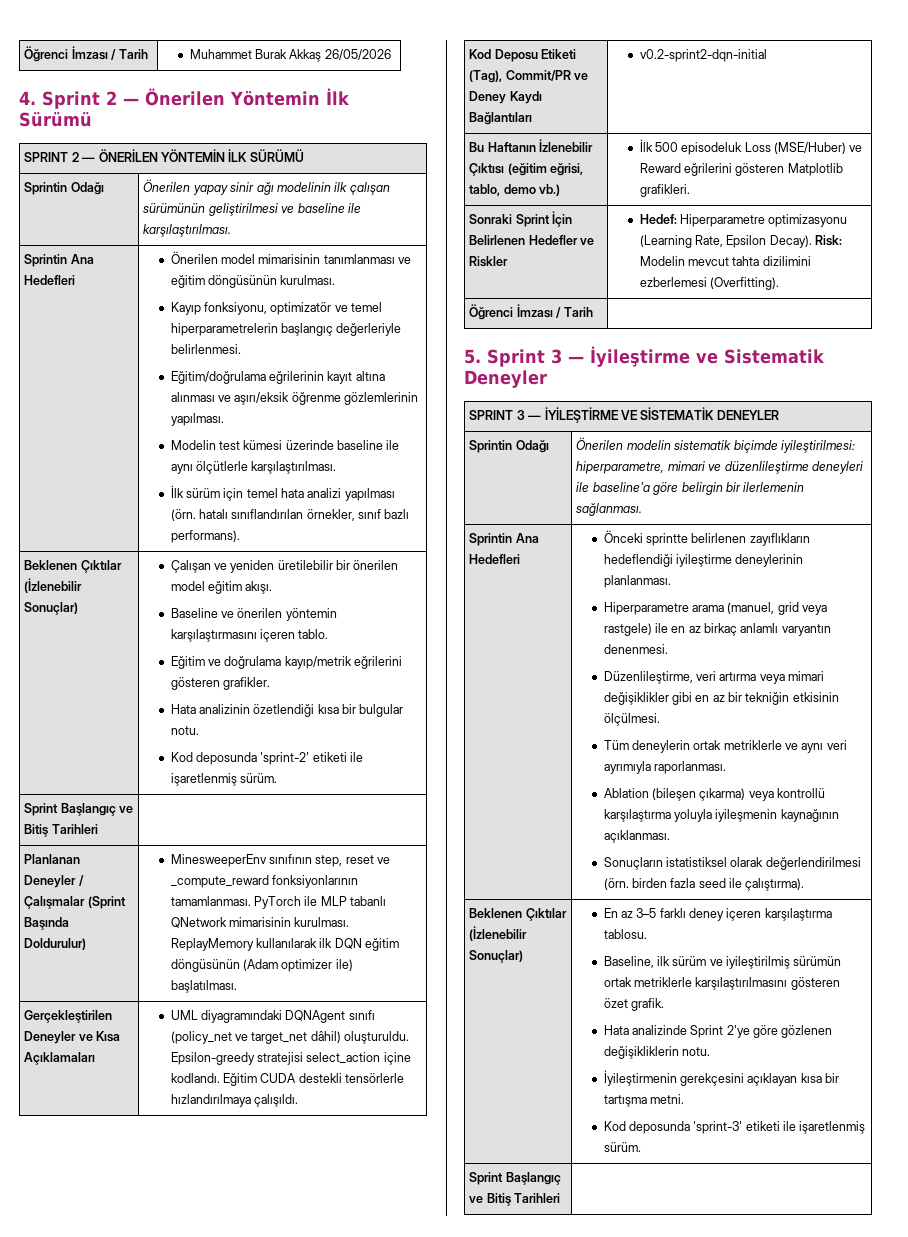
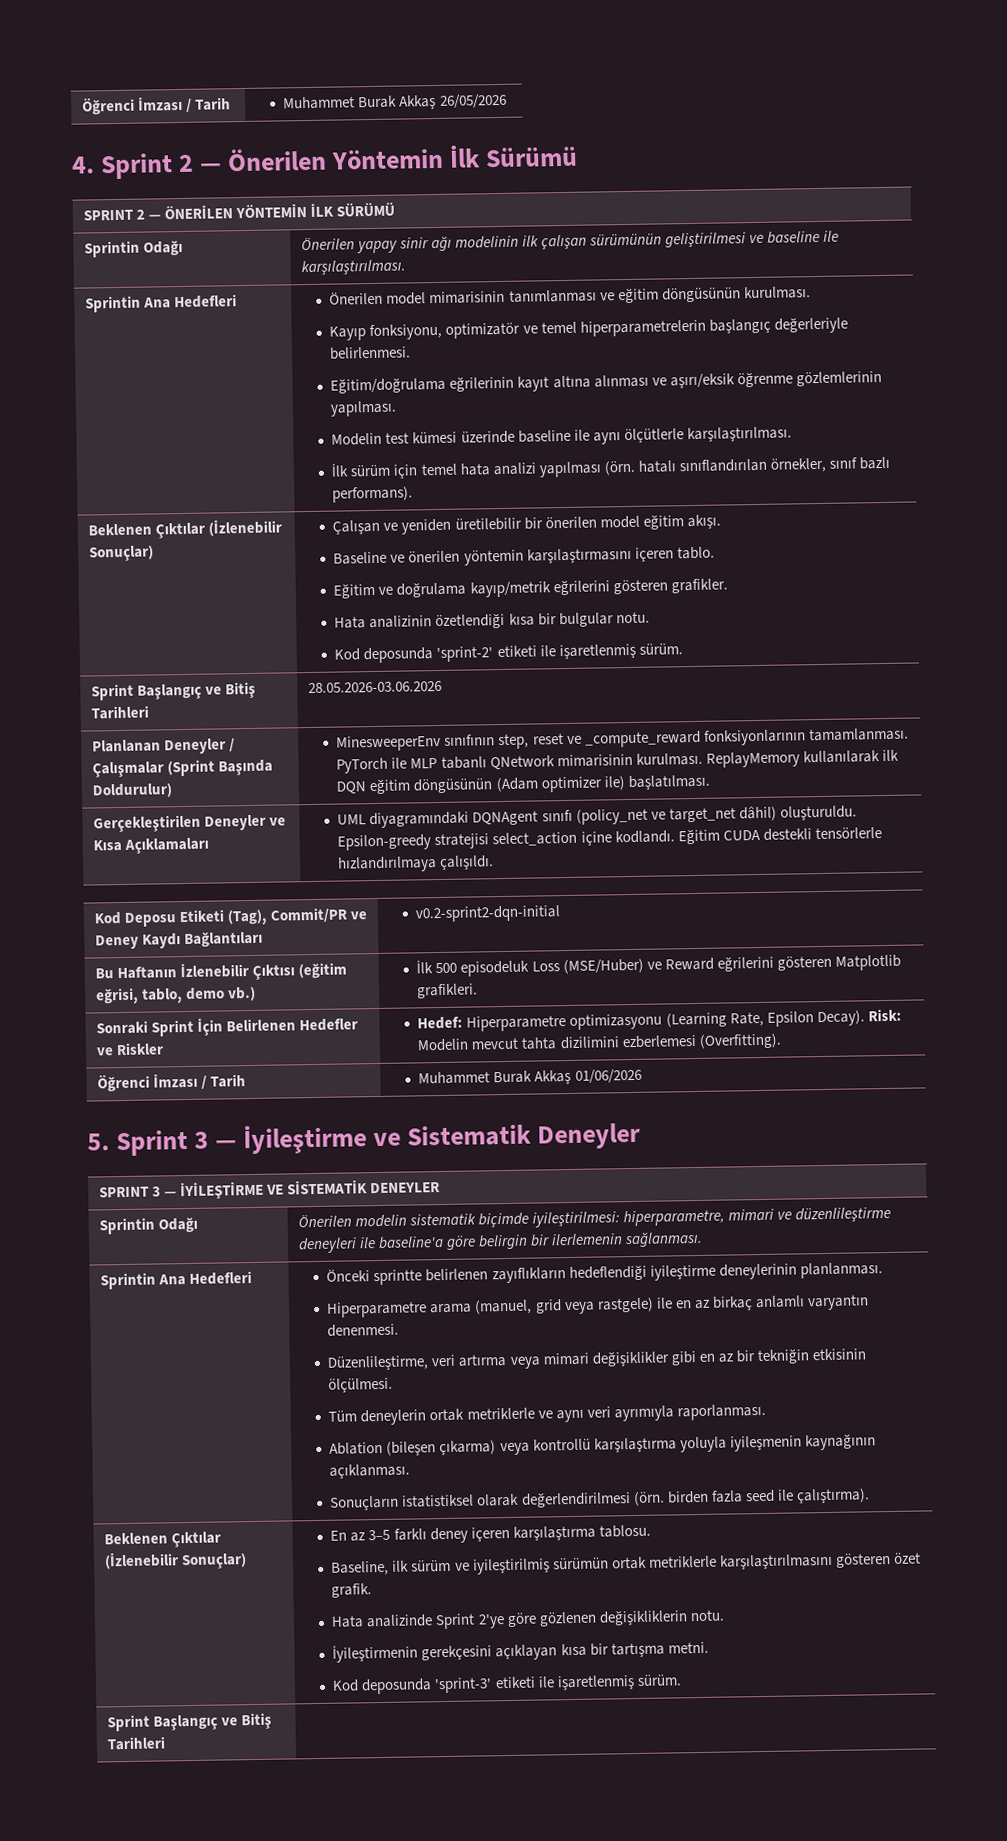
  Kod deposunda 'sprint-2' etiketi ile işaretlenmiş sürüm.
- Sprint Başlangıç ve Bitiş Tarihleri |
+ Sprint Başlangıç ve Bitiş Tarihleri | 28.05.2026-03.06.2026
  Sonraki Sprint İçin Belirlenen Hedefler ve Riskler | Hedef: Hiperparametre optimizasyonu (Learning Rate, Epsilon Decay). Risk: Modelin mevcut tahta dizilimini ezberlemesi (Overfitting).
- Öğrenci İmzası / Tarih |
+ Öğrenci İmzası / Tarih | Muhammet Burak Akkaş 01/06/2026

